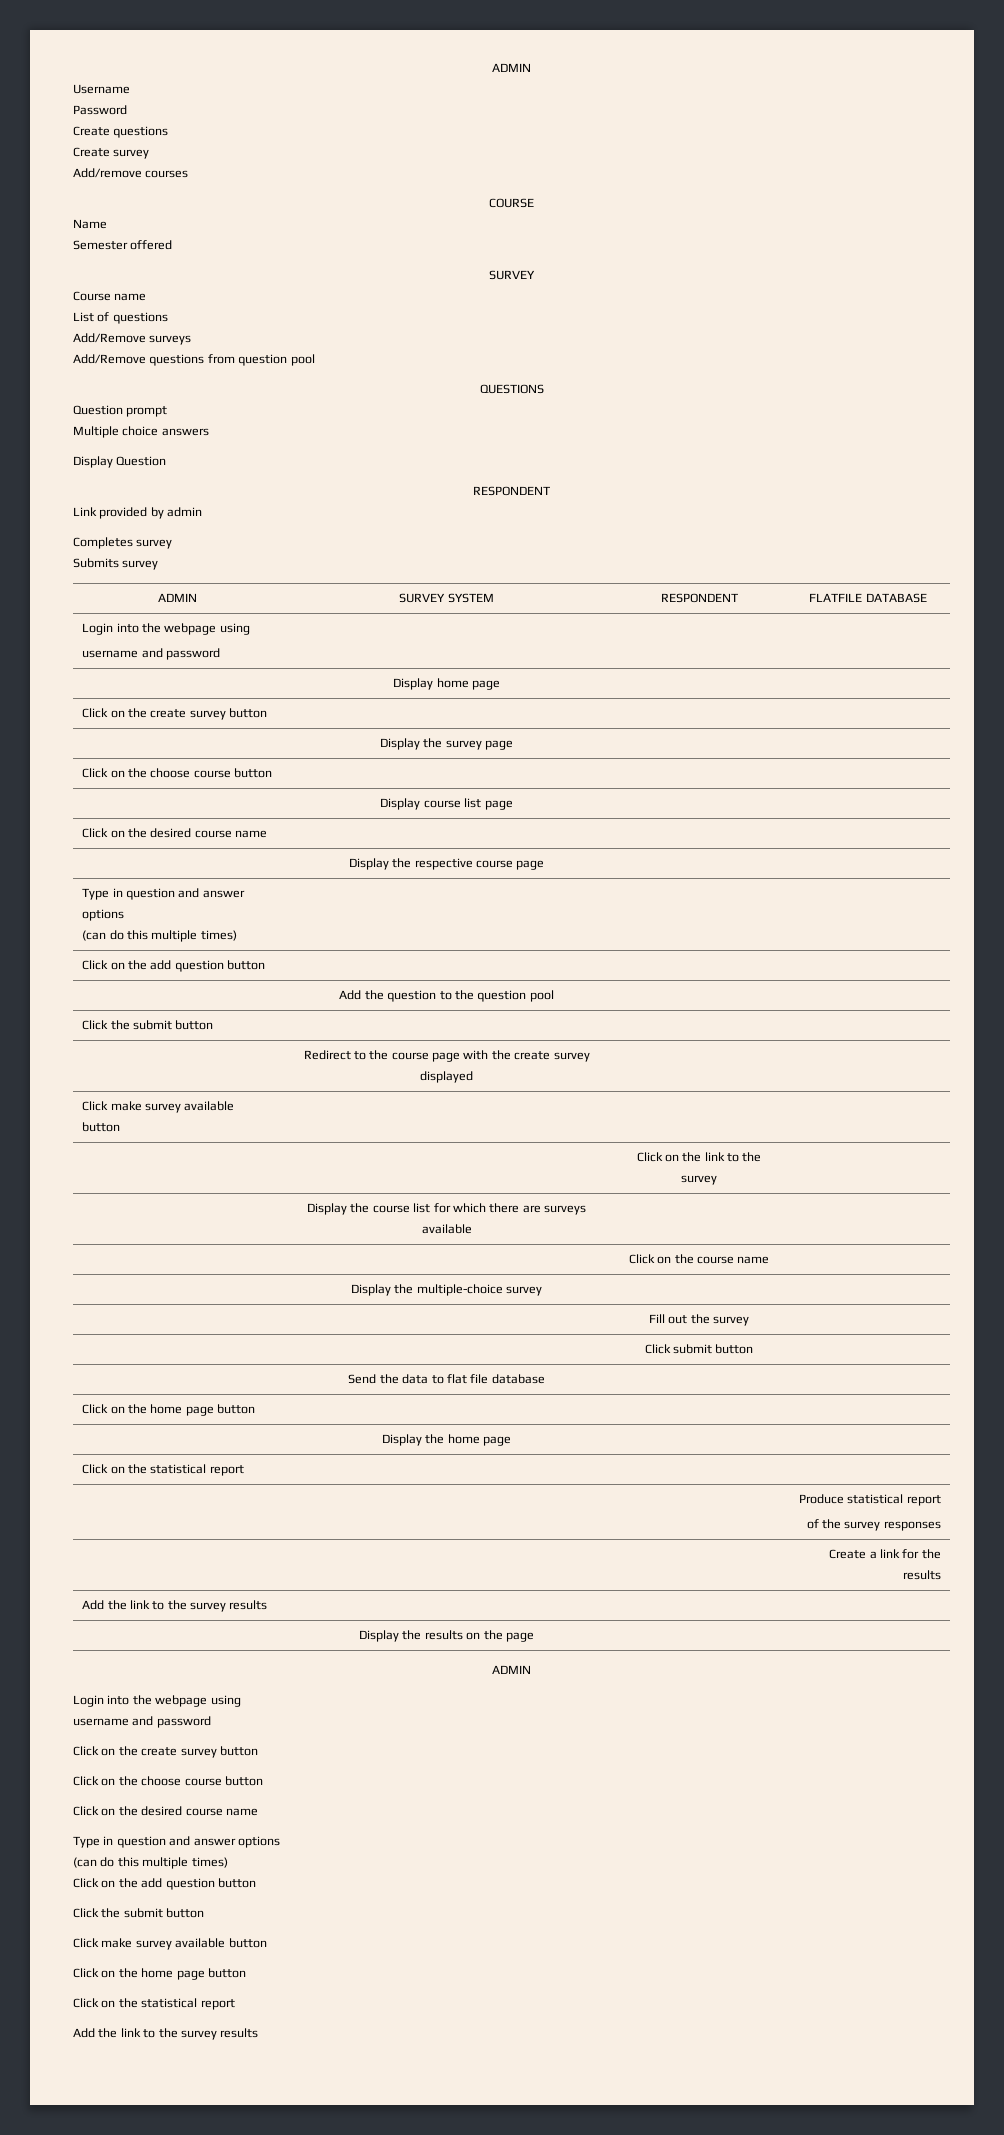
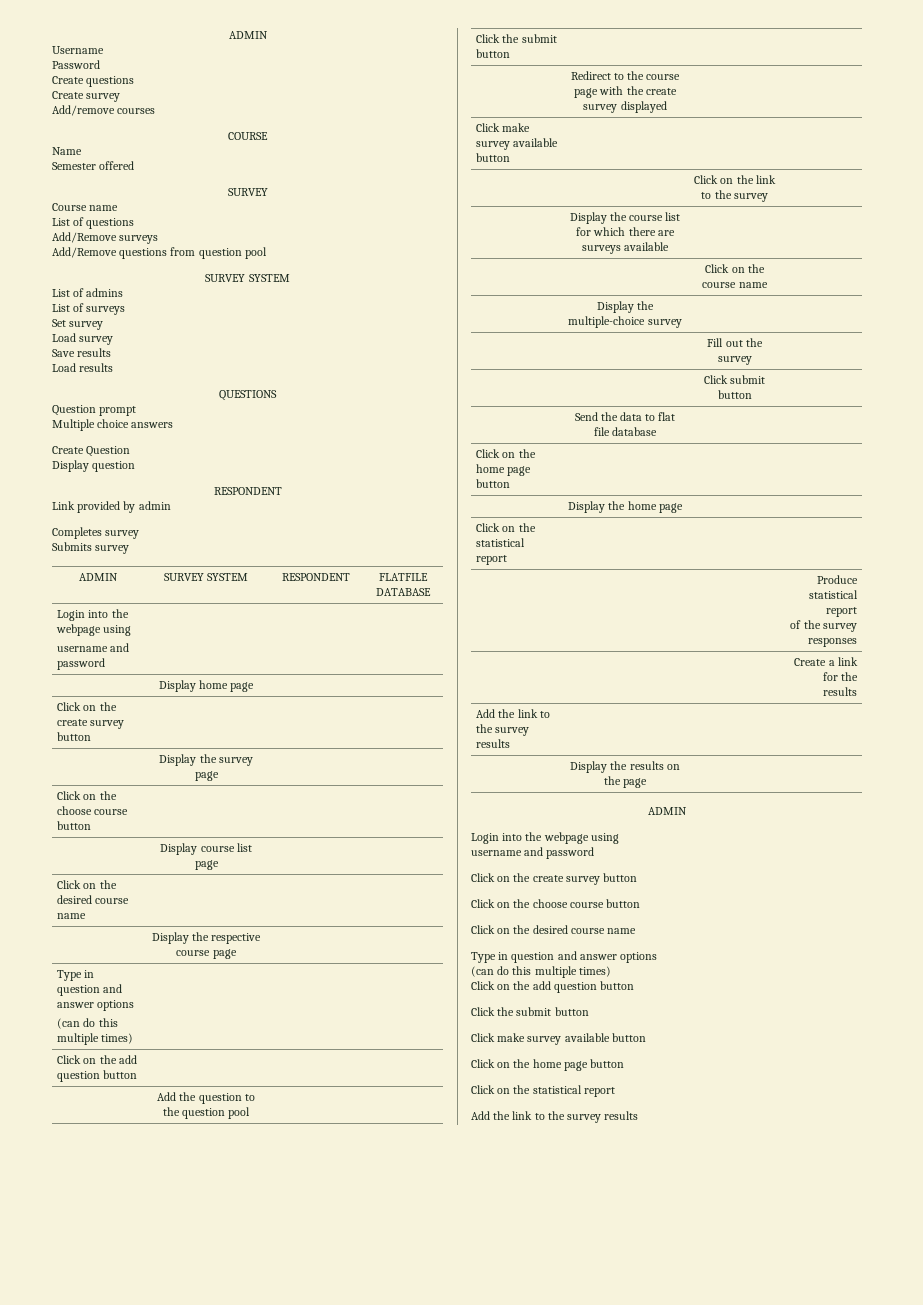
  Add/Remove questions from question pool
+ SURVEY SYSTEM
+ List of admins
+ List of surveys
+ Set survey
+ Load survey
+ Save results
+ Load results
- Display Question
+ Create Question
+ Display question

